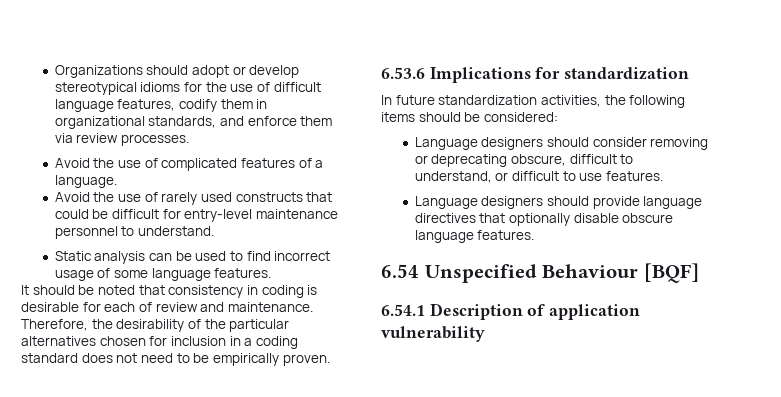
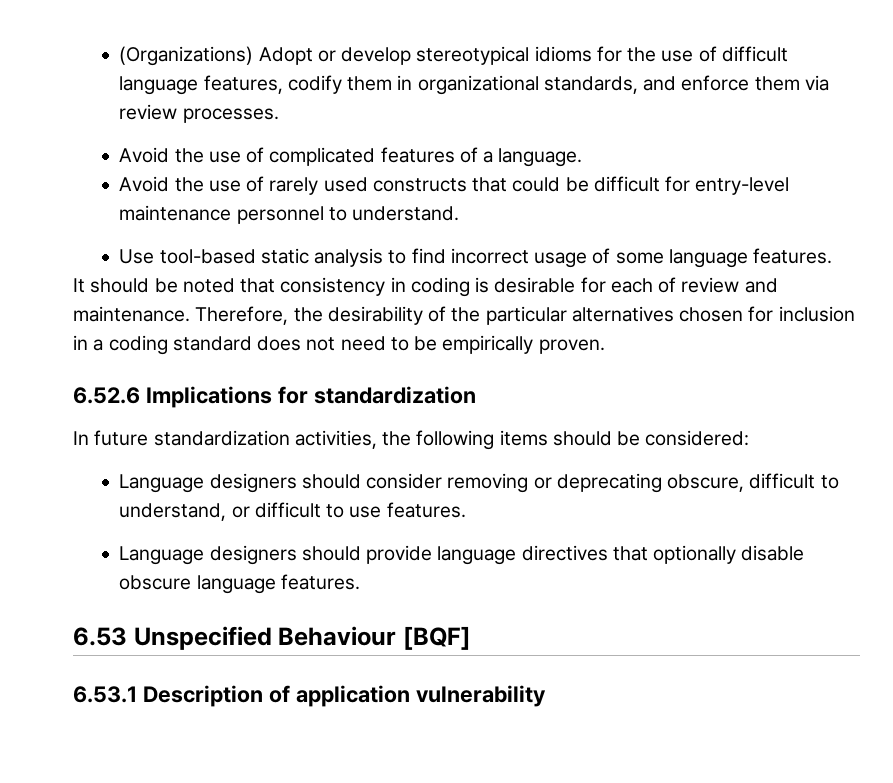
- Organizations should adopt or develop stereotypical idioms for the use of difficult language features, codify them in organizational standards, and enforce them via review processes.
+ (Organizations) Adopt or develop stereotypical idioms for the use of difficult language features, codify them in organizational standards, and enforce them via review processes.
- Static analysis can be used to find incorrect usage of some language features.
+ Use tool-based static analysis to find incorrect usage of some language features.
- 6.53.6 Implications for standardization
+ 6.52.6 Implications for standardization
- 6.54 Unspecified Behaviour [BQF]
+ 6.53 Unspecified Behaviour [BQF]
- 6.54.1 Description of application vulnerability
+ 6.53.1 Description of application vulnerability

